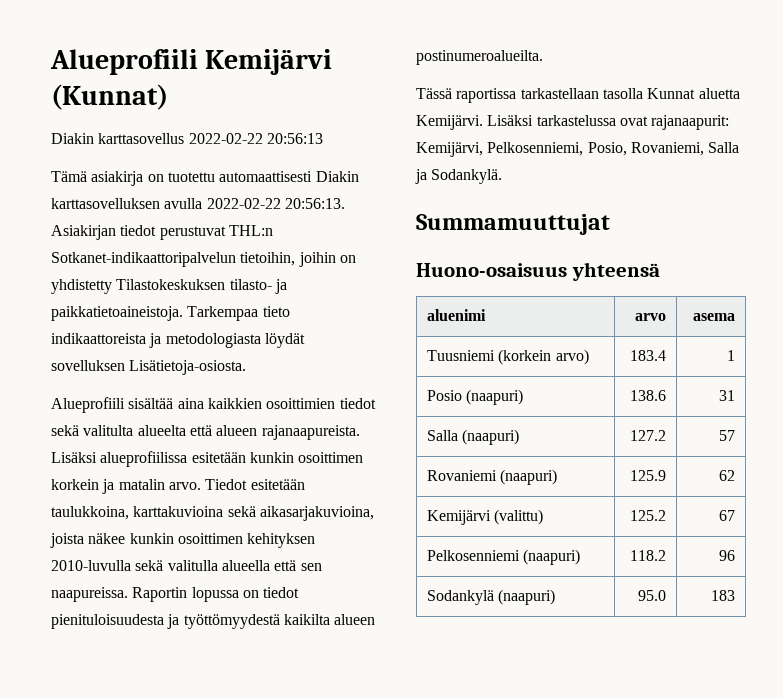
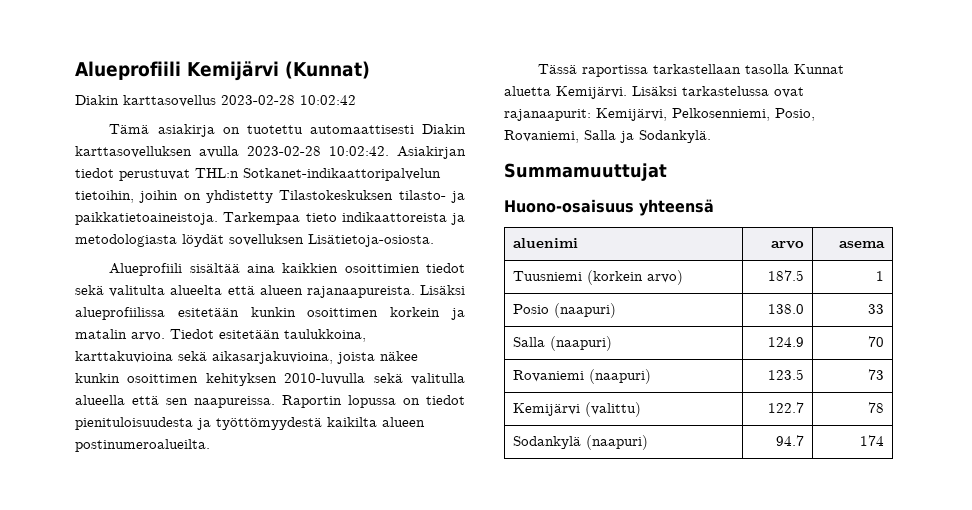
- Diakin karttasovellus 2022-02-22 20:56:13
+ Diakin karttasovellus 2023-02-28 10:02:42
- Tämä asiakirja on tuotettu automaattisesti Diakin karttasovelluksen avulla 2022-02-22 20:56:13.
+ Tämä asiakirja on tuotettu automaattisesti Diakin karttasovelluksen avulla 2023-02-28 10:02:42.
- Tuusniemi (korkein arvo) | 183.4 | 1
+ Tuusniemi (korkein arvo) | 187.5 | 1
- Posio (naapuri) | 138.6 | 31
+ Posio (naapuri) | 138.0 | 33
- Salla (naapuri) | 127.2 | 57
+ Salla (naapuri) | 124.9 | 70
- Rovaniemi (naapuri) | 125.9 | 62
+ Rovaniemi (naapuri) | 123.5 | 73
- Kemijärvi (valittu) | 125.2 | 67
- Pelkosenniemi (naapuri) | 118.2 | 96
+ Kemijärvi (valittu) | 122.7 | 78
- Sodankylä (naapuri) | 95.0 | 183
+ Sodankylä (naapuri) | 94.7 | 174

